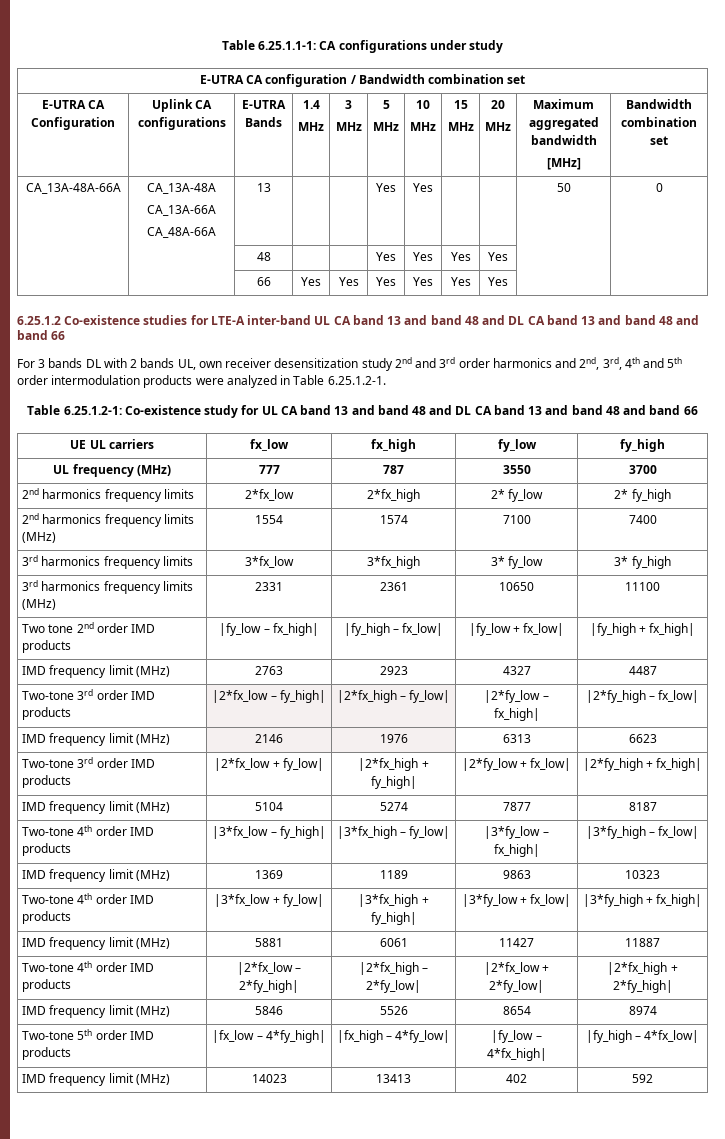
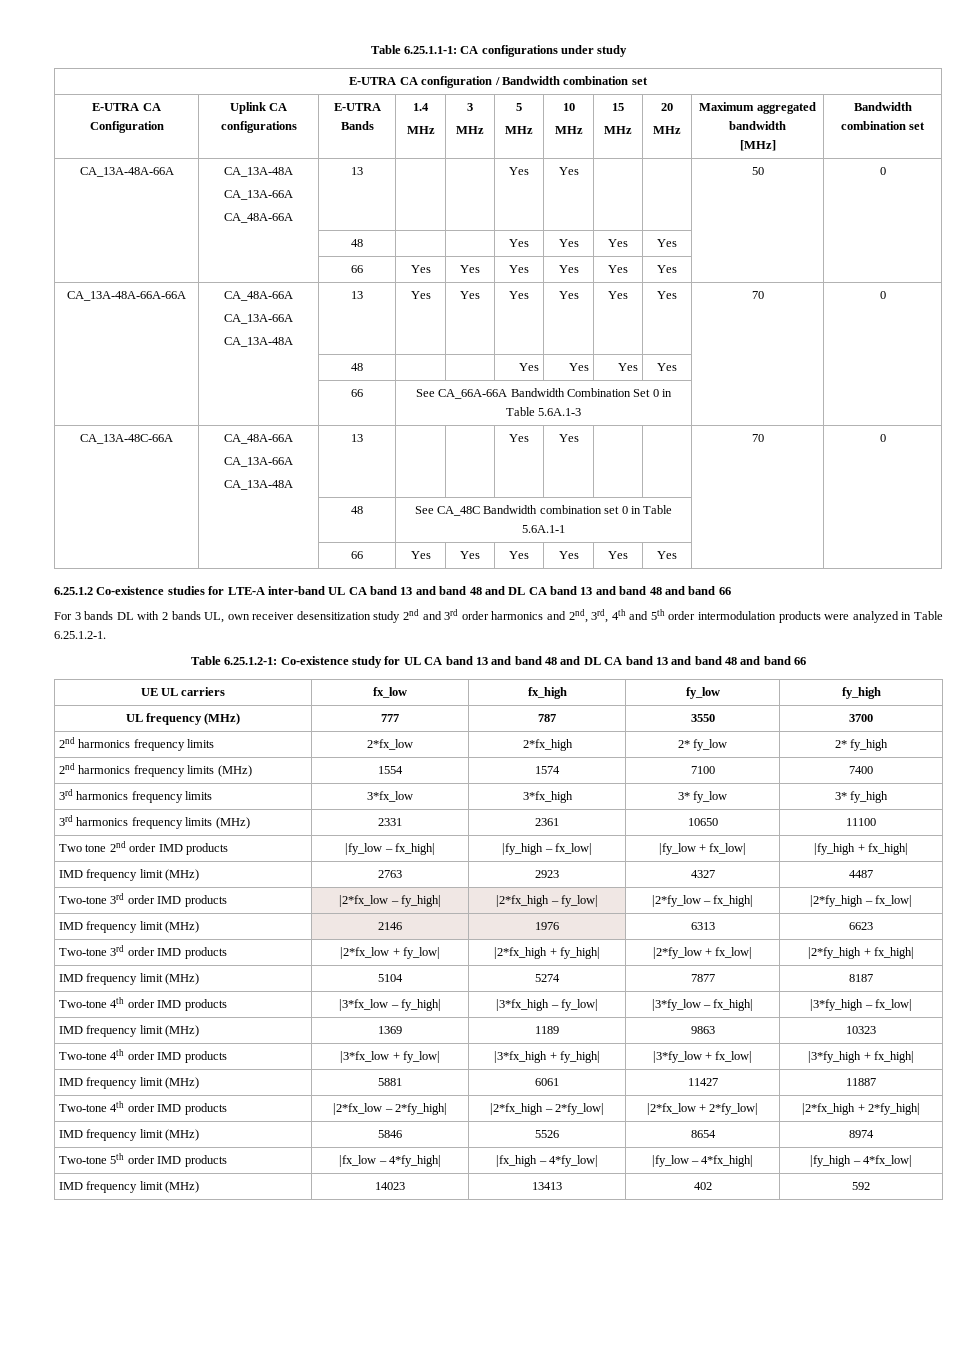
+ CA_13A-48A-66A-66A | CA_48A-66A
+ CA_13A-66A
+ CA_13A-48A | 13 | Yes | Yes | Yes | Yes | Yes | Yes | 70 | 0
+ | | 48 | | | Yes | Yes | Yes | Yes | |
+ | | 66 | See CA_66A-66A Bandwidth Combination Set 0 in Table 5.6A.1-3 | |
+ CA_13A-48C-66A | CA_48A-66A
+ CA_13A-66A
+ CA_13A-48A | 13 | | | Yes | Yes | | | 70 | 0
+ | | 48 | See CA_48C Bandwidth combination set 0 in Table 5.6A.1-1 | |
+ | | 66 | Yes | Yes | Yes | Yes | Yes | Yes | |

